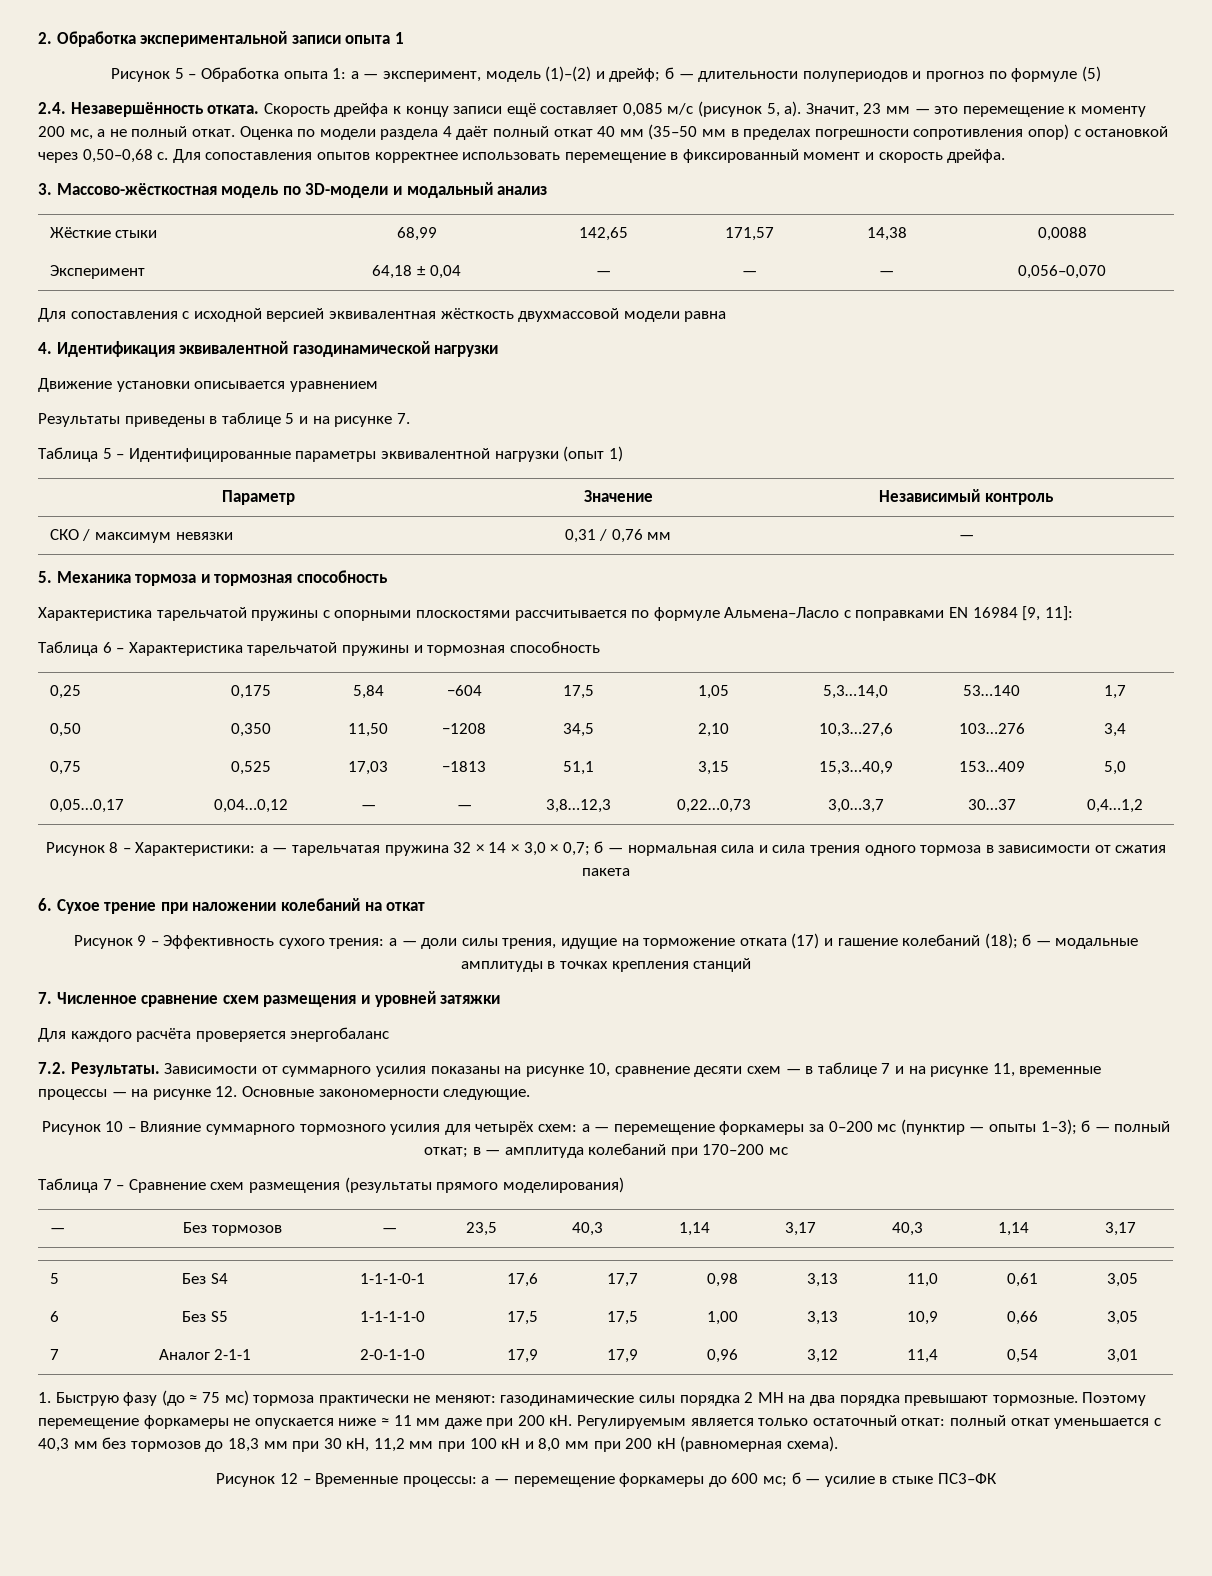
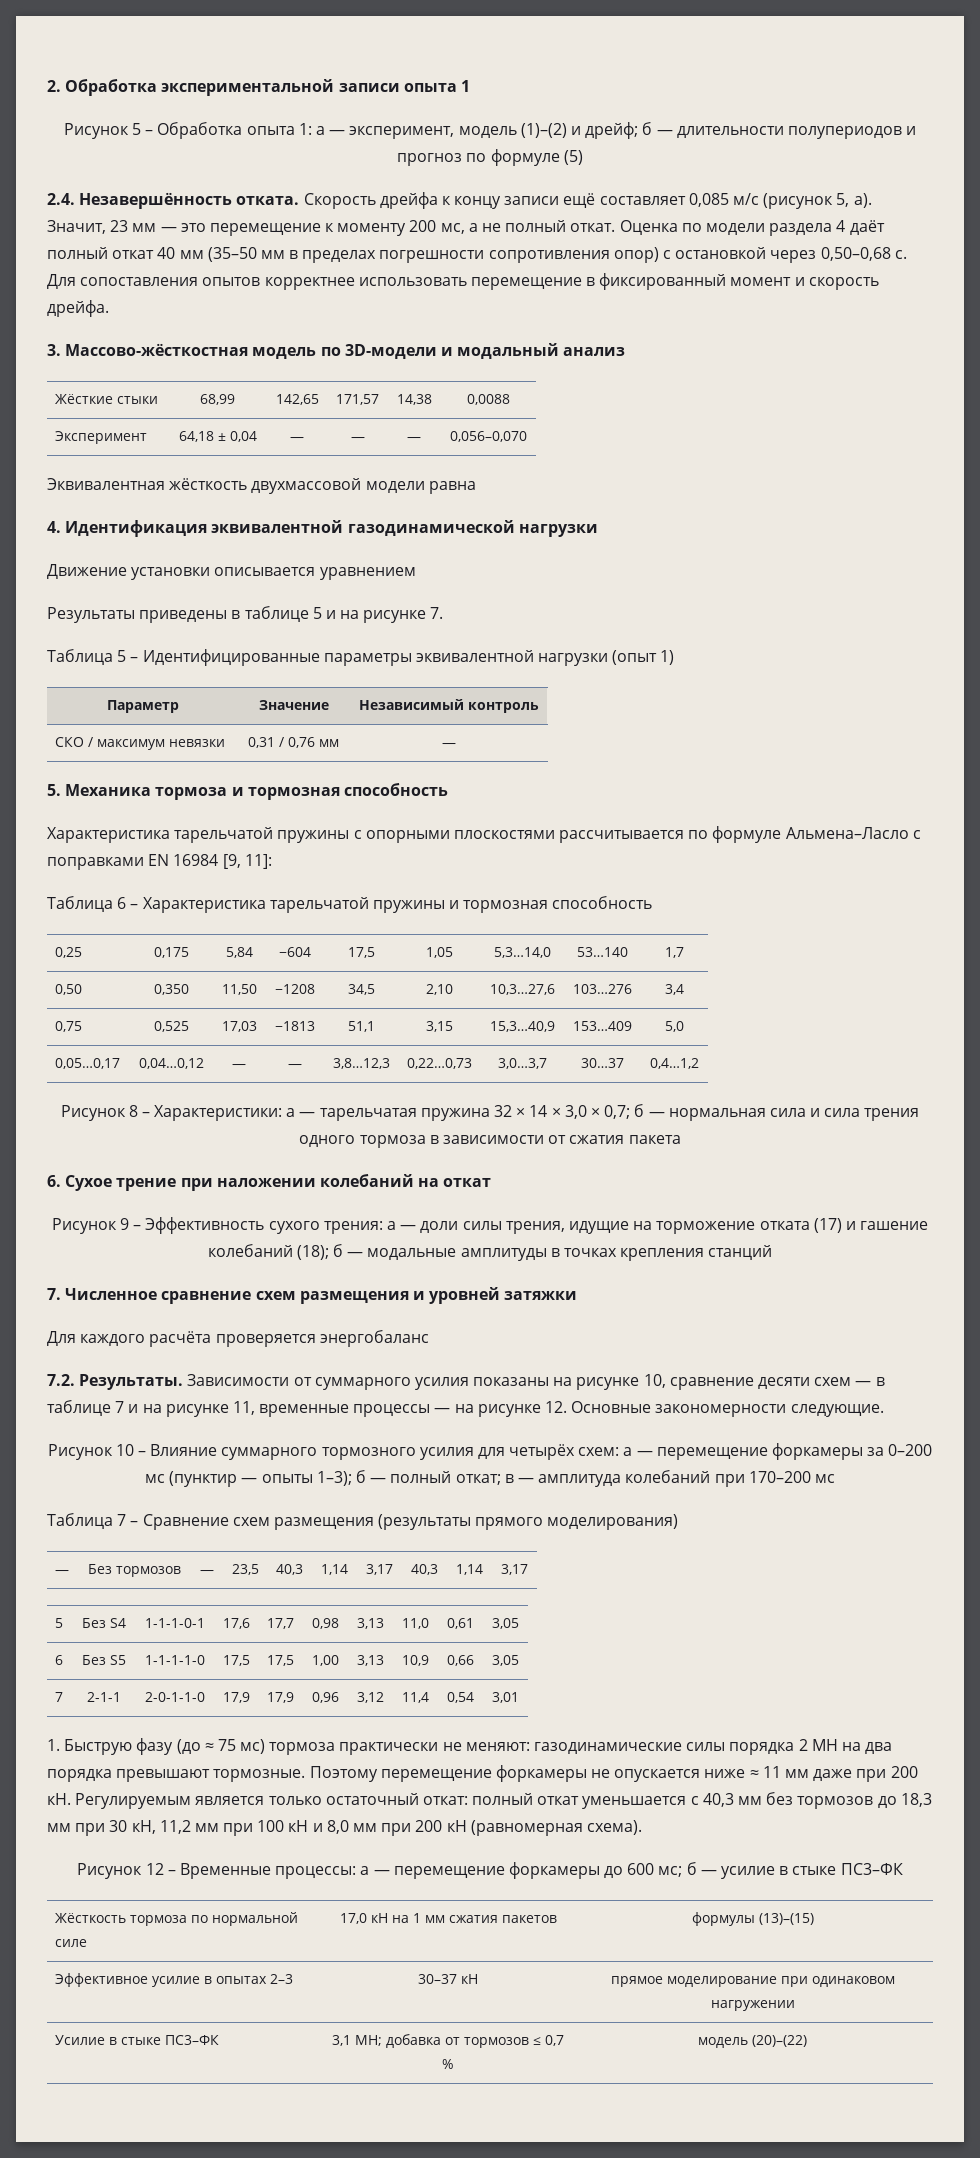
- Для сопоставления с исходной версией эквивалентная жёсткость двухмассовой модели равна
+ Эквивалентная жёсткость двухмассовой модели равна
- 7 | Аналог 2-1-1 | 2-0-1-1-0 | 17,9 | 17,9 | 0,96 | 3,12 | 11,4 | 0,54 | 3,01
+ 7 | 2-1-1 | 2-0-1-1-0 | 17,9 | 17,9 | 0,96 | 3,12 | 11,4 | 0,54 | 3,01
+ Жёсткость тормоза по нормальной силе | 17,0 кН на 1 мм сжатия пакетов | формулы (13)–(15)
+ Эффективное усилие в опытах 2–3 | 30–37 кН | прямое моделирование при одинаковом нагружении
+ Усилие в стыке ПС3–ФК | 3,1 МН; добавка от тормозов ≤ 0,7 % | модель (20)–(22)

